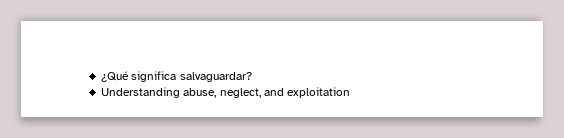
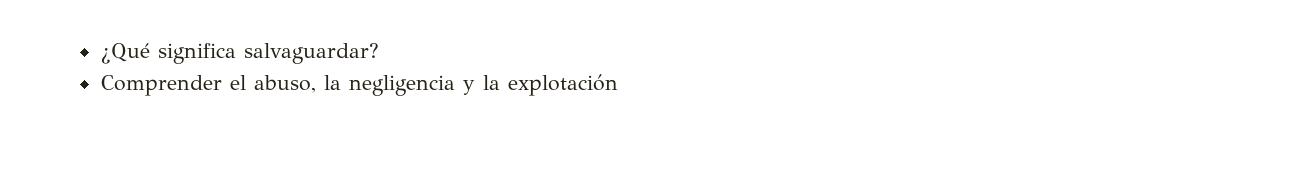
- Understanding abuse, neglect, and exploitation
+ Comprender el abuso, la negligencia y la explotación

